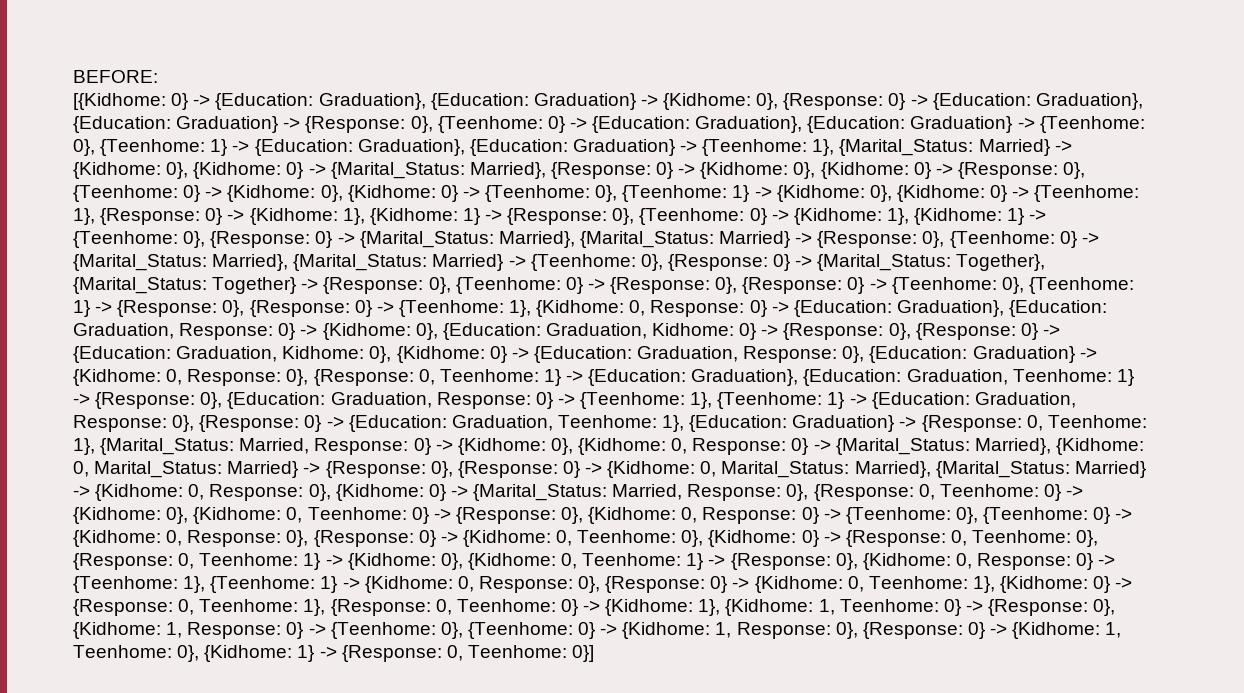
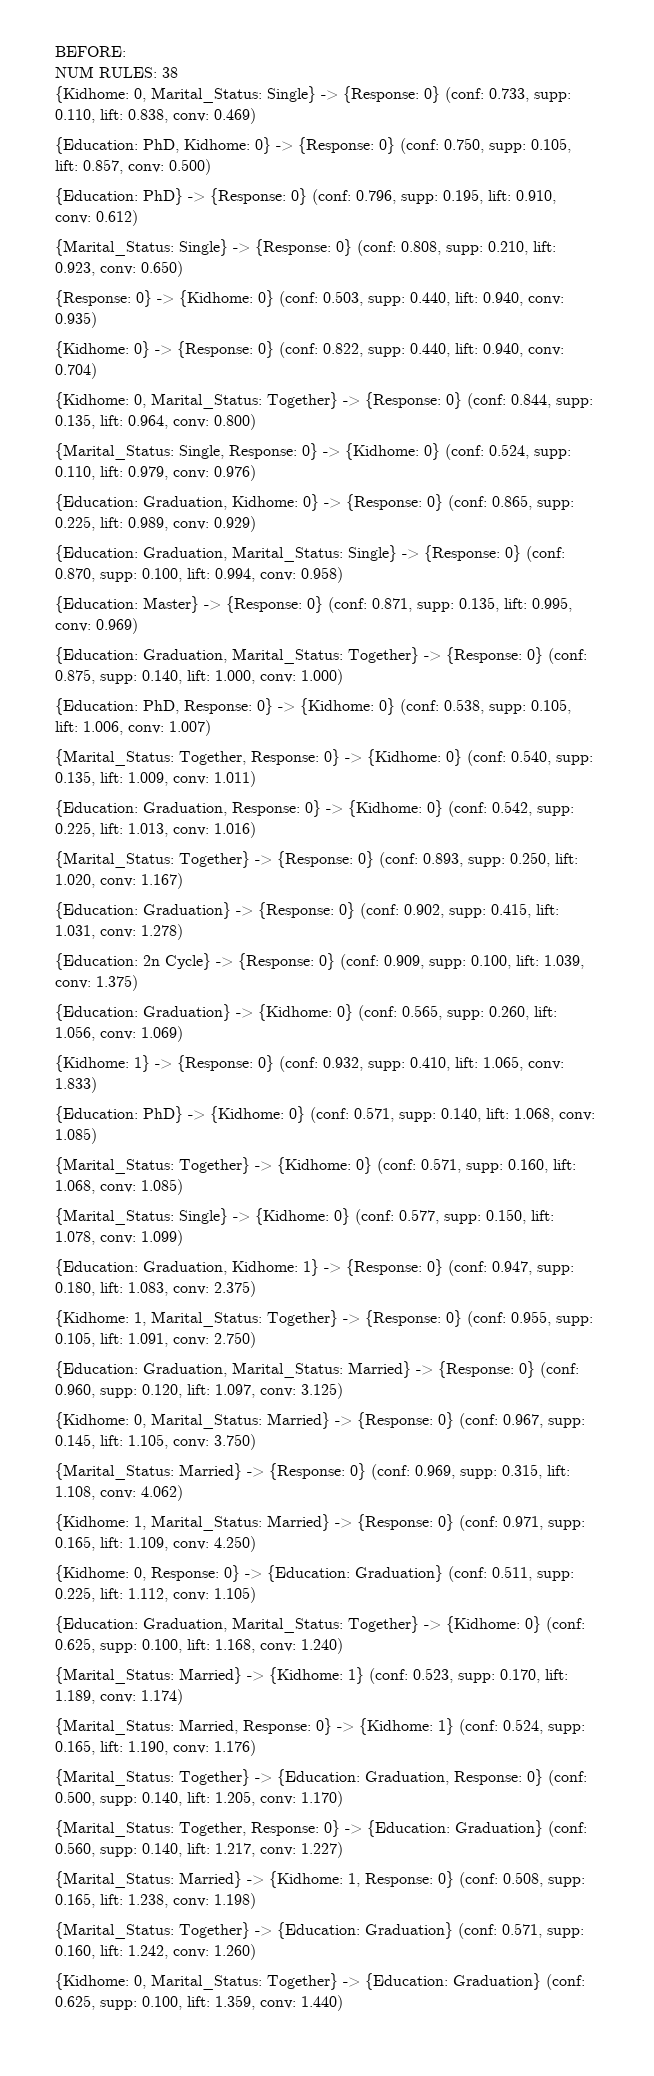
- [{Kidhome: 0} -> {Education: Graduation}, {Education: Graduation} -> {Kidhome: 0}, {Response: 0} -> {Education: Graduation}, {Education: Graduation} -> {Response: 0}, {Teenhome: 0} -> {Education: Graduation}, {Education: Graduation} -> {Teenhome: 0}, {Teenhome: 1} -> {Education: Graduation}, {Education: Graduation} -> {Teenhome: 1}, {Marital_Status: Married} -> {Kidhome: 0}, {Kidhome: 0} -> {Marital_Status: Married}, {Response: 0} -> {Kidhome: 0}, {Kidhome: 0} -> {Response: 0}, {Teenhome: 0} -> {Kidhome: 0}, {Kidhome: 0} -> {Teenhome: 0}, {Teenhome: 1} -> {Kidhome: 0}, {Kidhome: 0} -> {Teenhome: 1}, {Response: 0} -> {Kidhome: 1}, {Kidhome: 1} -> {Response: 0}, {Teenhome: 0} -> {Kidhome: 1}, {Kidhome: 1} -> {Teenhome: 0}, {Response: 0} -> {Marital_Status: Married}, {Marital_Status: Married} -> {Response: 0}, {Teenhome: 0} -> {Marital_Status: Married}, {Marital_Status: Married} -> {Teenhome: 0}, {Response: 0} -> {Marital_Status: Together}, {Marital_Status: Together} -> {Response: 0}, {Teenhome: 0} -> {Response: 0}, {Response: 0} -> {Teenhome: 0}, {Teenhome: 1} -> {Response: 0}, {Response: 0} -> {Teenhome: 1}, {Kidhome: 0, Response: 0} -> {Education: Graduation}, {Education: Graduation, Response: 0} -> {Kidhome: 0}, {Education: Graduation, Kidhome: 0} -> {Response: 0}, {Response: 0} -> {Education: Graduation, Kidhome: 0}, {Kidhome: 0} -> {Education: Graduation, Response: 0}, {Education: Graduation} -> {Kidhome: 0, Response: 0}, {Response: 0, Teenhome: 1} -> {Education: Graduation}, {Education: Graduation, Teenhome: 1} -> {Response: 0}, {Education: Graduation, Response: 0} -> {Teenhome: 1}, {Teenhome: 1} -> {Education: Graduation, Response: 0}, {Response: 0} -> {Education: Graduation, Teenhome: 1}, {Education: Graduation} -> {Response: 0, Teenhome: 1}, {Marital_Status: Married, Response: 0} -> {Kidhome: 0}, {Kidhome: 0, Response: 0} -> {Marital_Status: Married}, {Kidhome: 0, Marital_Status: Married} -> {Response: 0}, {Response: 0} -> {Kidhome: 0, Marital_Status: Married}, {Marital_Status: Married} -> {Kidhome: 0, Response: 0}, {Kidhome: 0} -> {Marital_Status: Married, Response: 0}, {Response: 0, Teenhome: 0} -> {Kidhome: 0}, {Kidhome: 0, Teenhome: 0} -> {Response: 0}, {Kidhome: 0, Response: 0} -> {Teenhome: 0}, {Teenhome: 0} -> {Kidhome: 0, Response: 0}, {Response: 0} -> {Kidhome: 0, Teenhome: 0}, {Kidhome: 0} -> {Response: 0, Teenhome: 0}, {Response: 0, Teenhome: 1} -> {Kidhome: 0}, {Kidhome: 0, Teenhome: 1} -> {Response: 0}, {Kidhome: 0, Response: 0} -> {Teenhome: 1}, {Teenhome: 1} -> {Kidhome: 0, Response: 0}, {Response: 0} -> {Kidhome: 0, Teenhome: 1}, {Kidhome: 0} -> {Response: 0, Teenhome: 1}, {Response: 0, Teenhome: 0} -> {Kidhome: 1}, {Kidhome: 1, Teenhome: 0} -> {Response: 0}, {Kidhome: 1, Response: 0} -> {Teenhome: 0}, {Teenhome: 0} -> {Kidhome: 1, Response: 0}, {Response: 0} -> {Kidhome: 1, Teenhome: 0}, {Kidhome: 1} -> {Response: 0, Teenhome: 0}]
+ NUM RULES: 38
+ {Kidhome: 0, Marital_Status: Single} -> {Response: 0} (conf: 0.733, supp: 0.110, lift: 0.838, conv: 0.469)
+ {Education: PhD, Kidhome: 0} -> {Response: 0} (conf: 0.750, supp: 0.105, lift: 0.857, conv: 0.500)
+ {Education: PhD} -> {Response: 0} (conf: 0.796, supp: 0.195, lift: 0.910, conv: 0.612)
+ {Marital_Status: Single} -> {Response: 0} (conf: 0.808, supp: 0.210, lift: 0.923, conv: 0.650)
+ {Response: 0} -> {Kidhome: 0} (conf: 0.503, supp: 0.440, lift: 0.940, conv: 0.935)
+ {Kidhome: 0} -> {Response: 0} (conf: 0.822, supp: 0.440, lift: 0.940, conv: 0.704)
+ {Kidhome: 0, Marital_Status: Together} -> {Response: 0} (conf: 0.844, supp: 0.135, lift: 0.964, conv: 0.800)
+ {Marital_Status: Single, Response: 0} -> {Kidhome: 0} (conf: 0.524, supp: 0.110, lift: 0.979, conv: 0.976)
+ {Education: Graduation, Kidhome: 0} -> {Response: 0} (conf: 0.865, supp: 0.225, lift: 0.989, conv: 0.929)
+ {Education: Graduation, Marital_Status: Single} -> {Response: 0} (conf: 0.870, supp: 0.100, lift: 0.994, conv: 0.958)
+ {Education: Master} -> {Response: 0} (conf: 0.871, supp: 0.135, lift: 0.995, conv: 0.969)
+ {Education: Graduation, Marital_Status: Together} -> {Response: 0} (conf: 0.875, supp: 0.140, lift: 1.000, conv: 1.000)
+ {Education: PhD, Response: 0} -> {Kidhome: 0} (conf: 0.538, supp: 0.105, lift: 1.006, conv: 1.007)
+ {Marital_Status: Together, Response: 0} -> {Kidhome: 0} (conf: 0.540, supp: 0.135, lift: 1.009, conv: 1.011)
+ {Education: Graduation, Response: 0} -> {Kidhome: 0} (conf: 0.542, supp: 0.225, lift: 1.013, conv: 1.016)
+ {Marital_Status: Together} -> {Response: 0} (conf: 0.893, supp: 0.250, lift: 1.020, conv: 1.167)
+ {Education: Graduation} -> {Response: 0} (conf: 0.902, supp: 0.415, lift: 1.031, conv: 1.278)
+ {Education: 2n Cycle} -> {Response: 0} (conf: 0.909, supp: 0.100, lift: 1.039, conv: 1.375)
+ {Education: Graduation} -> {Kidhome: 0} (conf: 0.565, supp: 0.260, lift: 1.056, conv: 1.069)
+ {Kidhome: 1} -> {Response: 0} (conf: 0.932, supp: 0.410, lift: 1.065, conv: 1.833)
+ {Education: PhD} -> {Kidhome: 0} (conf: 0.571, supp: 0.140, lift: 1.068, conv: 1.085)
+ {Marital_Status: Together} -> {Kidhome: 0} (conf: 0.571, supp: 0.160, lift: 1.068, conv: 1.085)
+ {Marital_Status: Single} -> {Kidhome: 0} (conf: 0.577, supp: 0.150, lift: 1.078, conv: 1.099)
+ {Education: Graduation, Kidhome: 1} -> {Response: 0} (conf: 0.947, supp: 0.180, lift: 1.083, conv: 2.375)
+ {Kidhome: 1, Marital_Status: Together} -> {Response: 0} (conf: 0.955, supp: 0.105, lift: 1.091, conv: 2.750)
+ {Education: Graduation, Marital_Status: Married} -> {Response: 0} (conf: 0.960, supp: 0.120, lift: 1.097, conv: 3.125)
+ {Kidhome: 0, Marital_Status: Married} -> {Response: 0} (conf: 0.967, supp: 0.145, lift: 1.105, conv: 3.750)
+ {Marital_Status: Married} -> {Response: 0} (conf: 0.969, supp: 0.315, lift: 1.108, conv: 4.062)
+ {Kidhome: 1, Marital_Status: Married} -> {Response: 0} (conf: 0.971, supp: 0.165, lift: 1.109, conv: 4.250)
+ {Kidhome: 0, Response: 0} -> {Education: Graduation} (conf: 0.511, supp: 0.225, lift: 1.112, conv: 1.105)
+ {Education: Graduation, Marital_Status: Together} -> {Kidhome: 0} (conf: 0.625, supp: 0.100, lift: 1.168, conv: 1.240)
+ {Marital_Status: Married} -> {Kidhome: 1} (conf: 0.523, supp: 0.170, lift: 1.189, conv: 1.174)
+ {Marital_Status: Married, Response: 0} -> {Kidhome: 1} (conf: 0.524, supp: 0.165, lift: 1.190, conv: 1.176)
+ {Marital_Status: Together} -> {Education: Graduation, Response: 0} (conf: 0.500, supp: 0.140, lift: 1.205, conv: 1.170)
+ {Marital_Status: Together, Response: 0} -> {Education: Graduation} (conf: 0.560, supp: 0.140, lift: 1.217, conv: 1.227)
+ {Marital_Status: Married} -> {Kidhome: 1, Response: 0} (conf: 0.508, supp: 0.165, lift: 1.238, conv: 1.198)
+ {Marital_Status: Together} -> {Education: Graduation} (conf: 0.571, supp: 0.160, lift: 1.242, conv: 1.260)
+ {Kidhome: 0, Marital_Status: Together} -> {Education: Graduation} (conf: 0.625, supp: 0.100, lift: 1.359, conv: 1.440)

